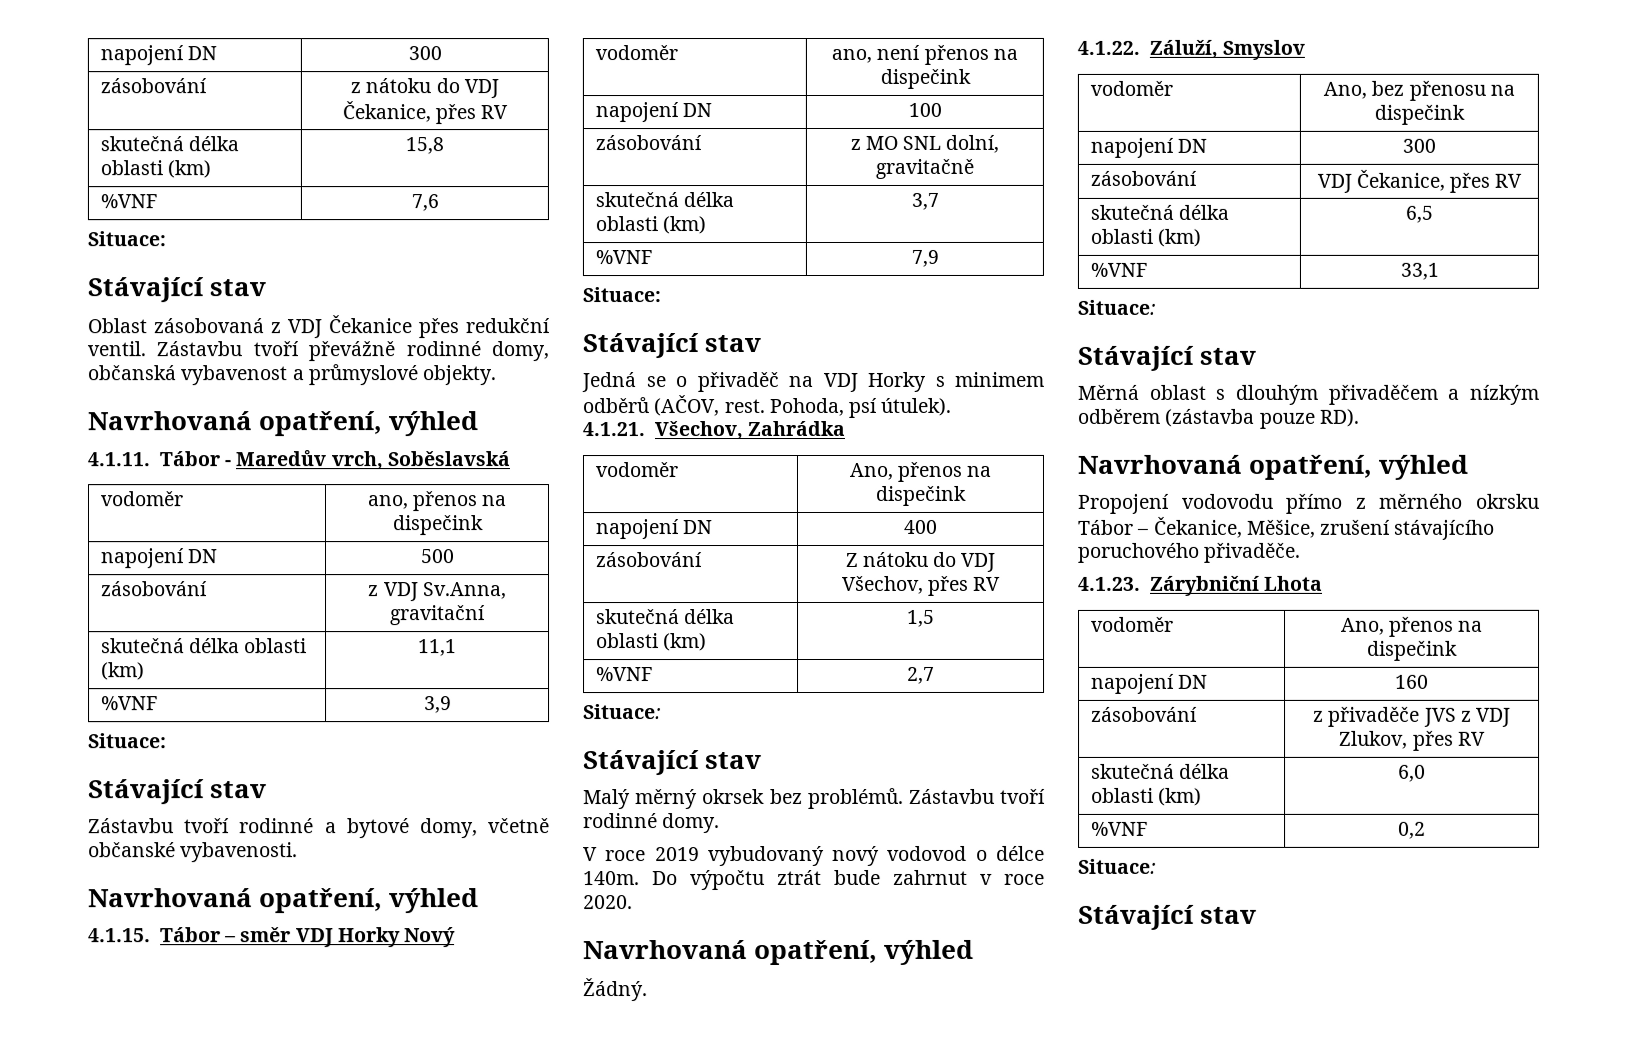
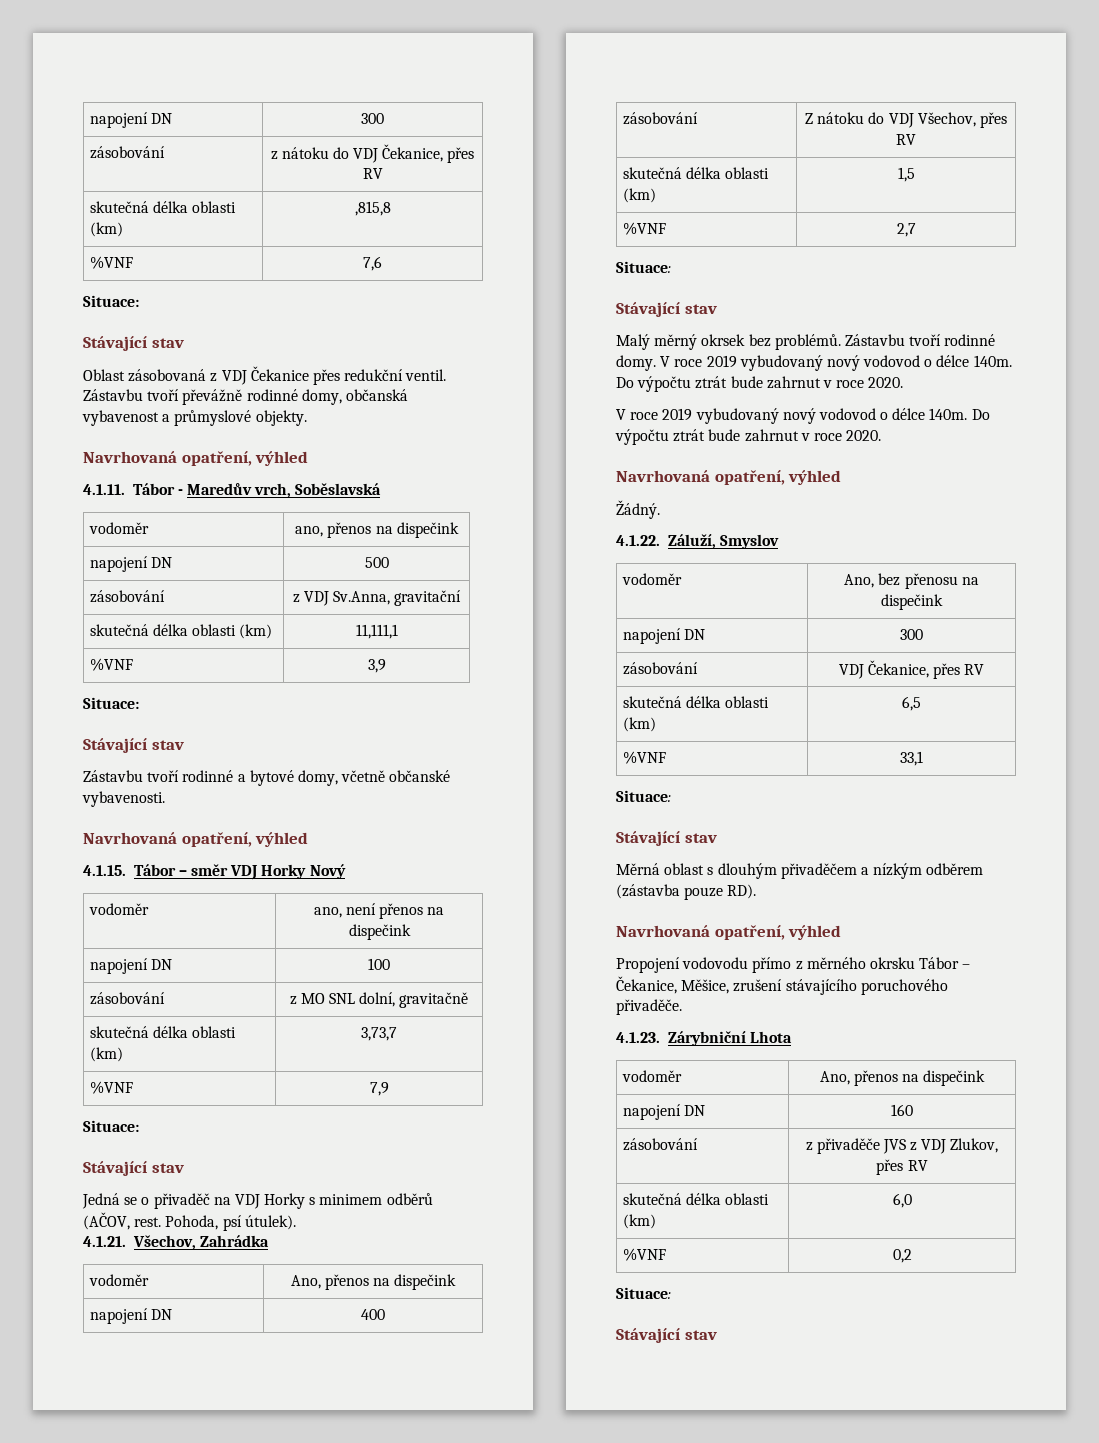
- skutečná délka oblasti (km) | 15,8
+ skutečná délka oblasti (km) | ,815,8
- skutečná délka oblasti (km) | 11,1
+ skutečná délka oblasti (km) | 11,111,1
- skutečná délka oblasti (km) | 3,7
+ skutečná délka oblasti (km) | 3,73,7
- Zástavbu tvoří rodinné domy.
+ Zástavbu tvoří rodinné domy. V roce 2019 vybudovaný nový vodovod o délce 140m. Do výpočtu ztrát bude zahrnut v roce 2020.

